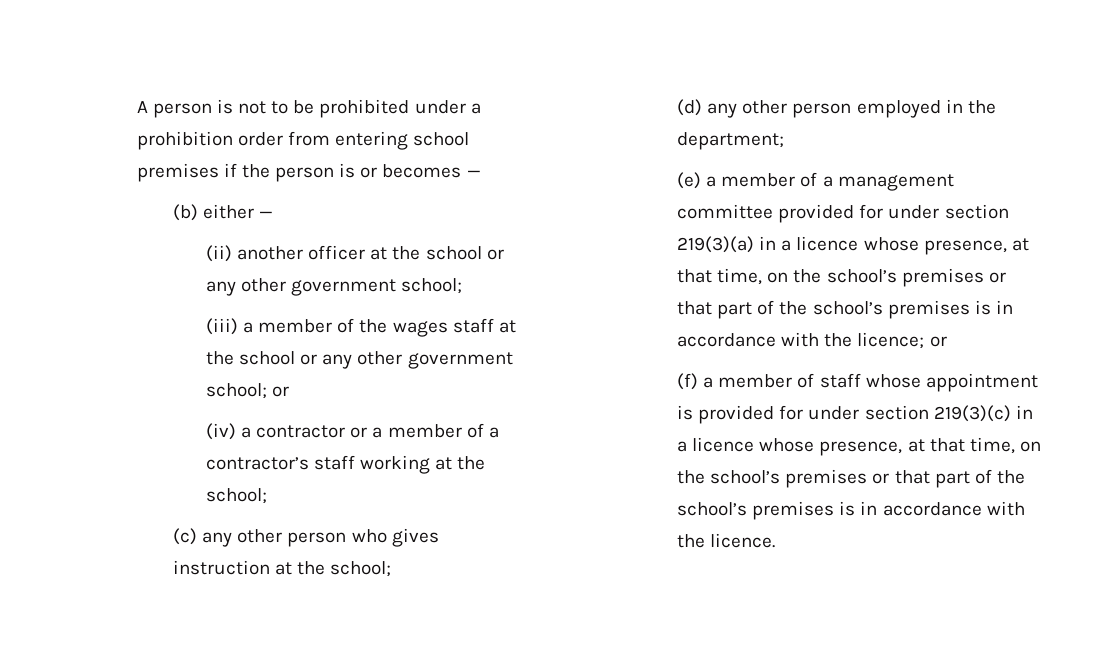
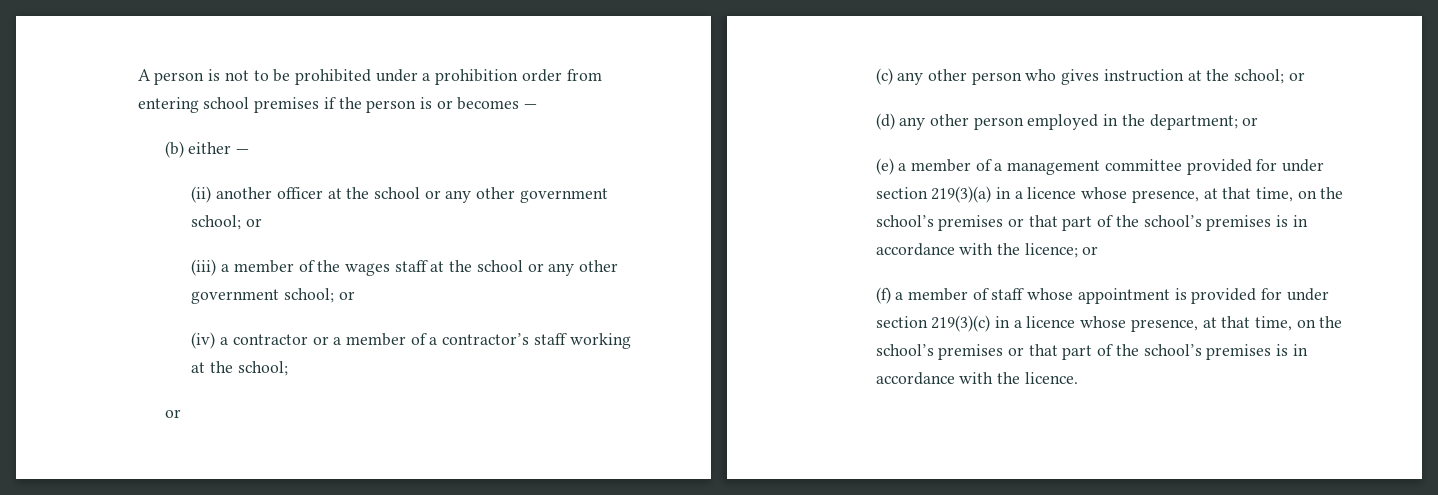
- (ii) another officer at the school or any other government school;
+ (ii) another officer at the school or any other government school; or
  (iv) a contractor or a member of a contractor’s staff working at the school;
+ or
- (c) any other person who gives instruction at the school;
+ (c) any other person who gives instruction at the school; or
- (d) any other person employed in the department;
+ (d) any other person employed in the department; or

